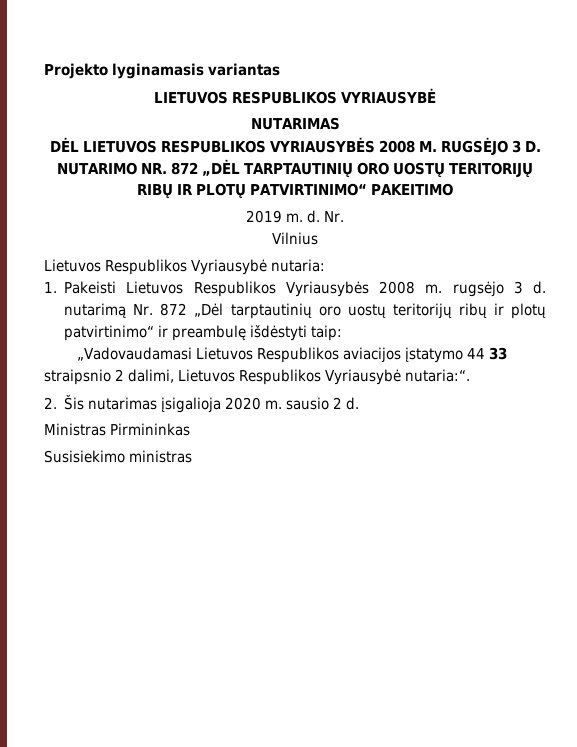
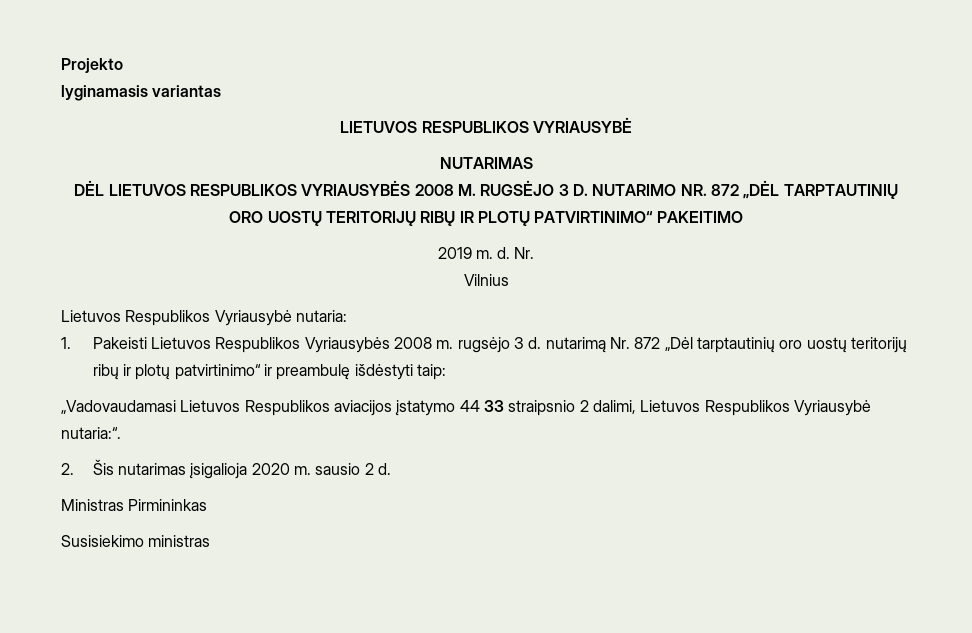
- Projekto lyginamasis variantas
+ Projekto
+ lyginamasis variantas

